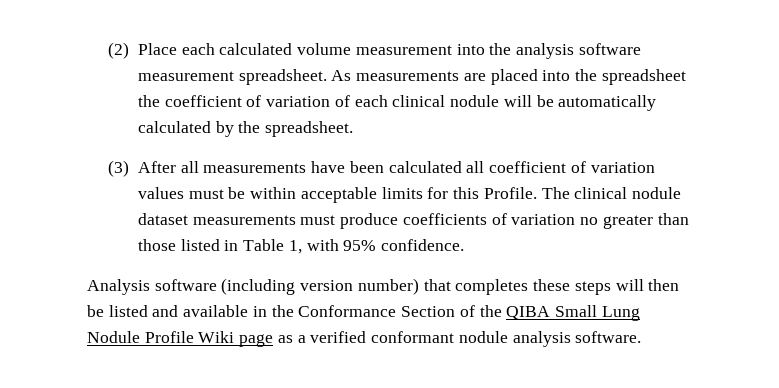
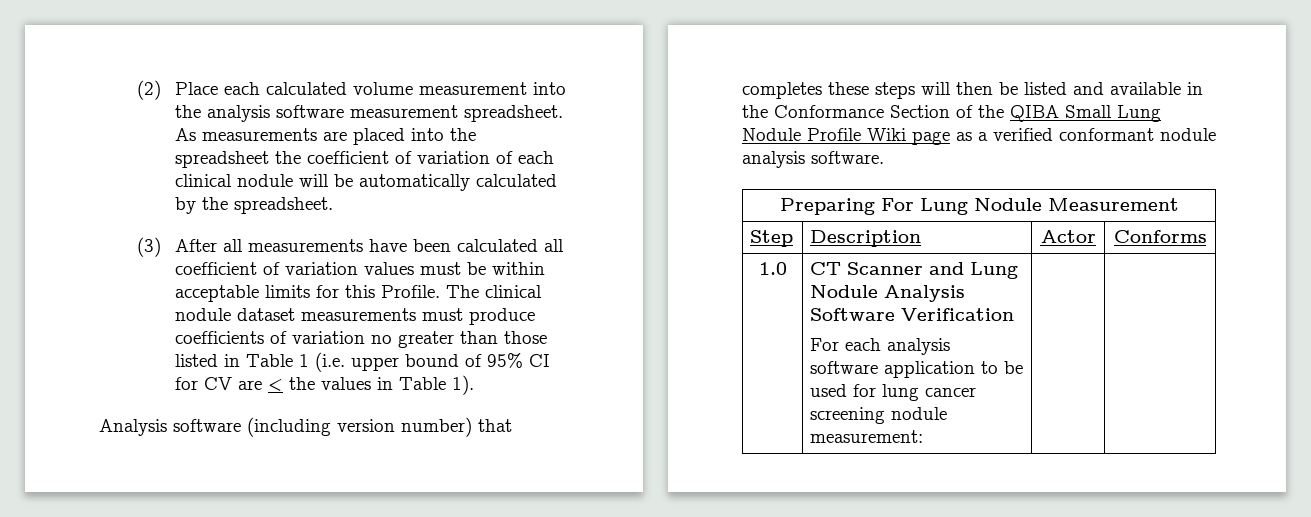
- The clinical nodule dataset measurements must produce coefficients of variation no greater than those listed in Table 1, with 95% confidence.
+ The clinical nodule dataset measurements must produce coefficients of variation no greater than those listed in Table 1 (i.e. upper bound of 95% CI for CV are < the values in Table 1).
+ Preparing For Lung Nodule Measurement
+ Step | Description | Actor | Conforms
+ 1.0 | CT Scanner and Lung Nodule Analysis Software Verification
+ For each analysis software application to be used for lung cancer screening nodule measurement: | |

